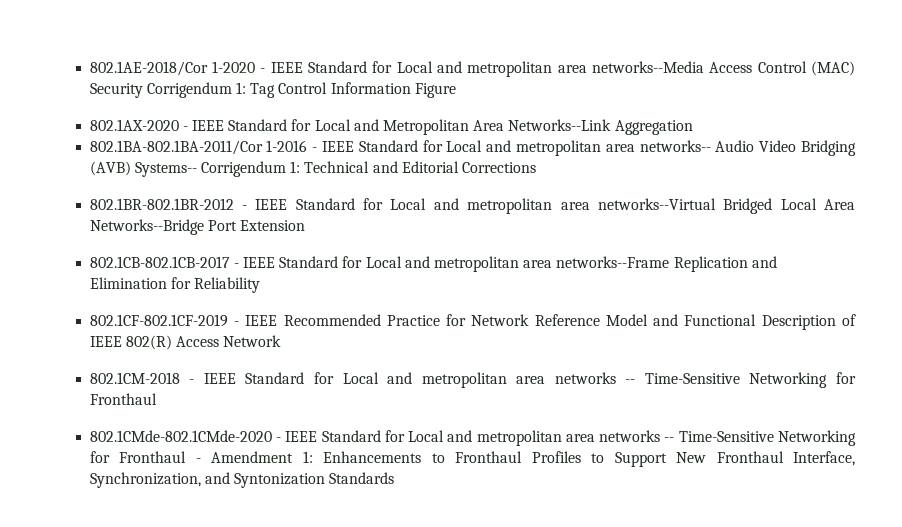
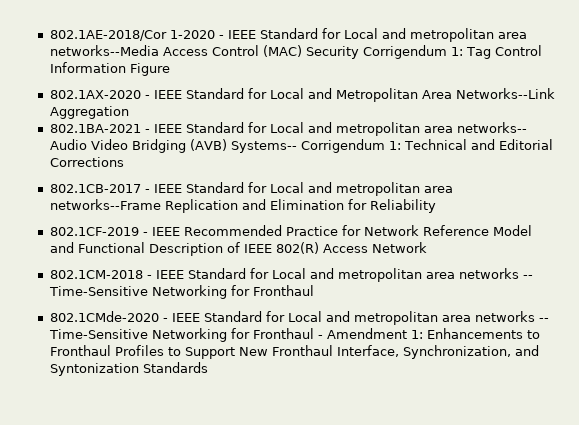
- 802.1BA-802.1BA-2011/Cor 1-2016 - IEEE Standard for Local and metropolitan area networks-- Audio Video Bridging (AVB) Systems-- Corrigendum 1: Technical and Editorial Corrections
+ 802.1BA-2021 - IEEE Standard for Local and metropolitan area networks-- Audio Video Bridging (AVB) Systems-- Corrigendum 1: Technical and Editorial Corrections
- 802.1BR-802.1BR-2012 - IEEE Standard for Local and metropolitan area networks--Virtual Bridged Local Area Networks--Bridge Port Extension
- 802.1CB-802.1CB-2017 - IEEE Standard for Local and metropolitan area networks--Frame Replication and Elimination for Reliability
+ 802.1CB-2017 - IEEE Standard for Local and metropolitan area networks--Frame Replication and Elimination for Reliability
- 802.1CF-802.1CF-2019 - IEEE Recommended Practice for Network Reference Model and Functional Description of IEEE 802(R) Access Network
+ 802.1CF-2019 - IEEE Recommended Practice for Network Reference Model and Functional Description of IEEE 802(R) Access Network
- 802.1CMde-802.1CMde-2020 - IEEE Standard for Local and metropolitan area networks -- Time-Sensitive Networking for Fronthaul - Amendment 1: Enhancements to Fronthaul Profiles to Support New Fronthaul Interface, Synchronization, and Syntonization Standards
+ 802.1CMde-2020 - IEEE Standard for Local and metropolitan area networks -- Time-Sensitive Networking for Fronthaul - Amendment 1: Enhancements to Fronthaul Profiles to Support New Fronthaul Interface, Synchronization, and Syntonization Standards

